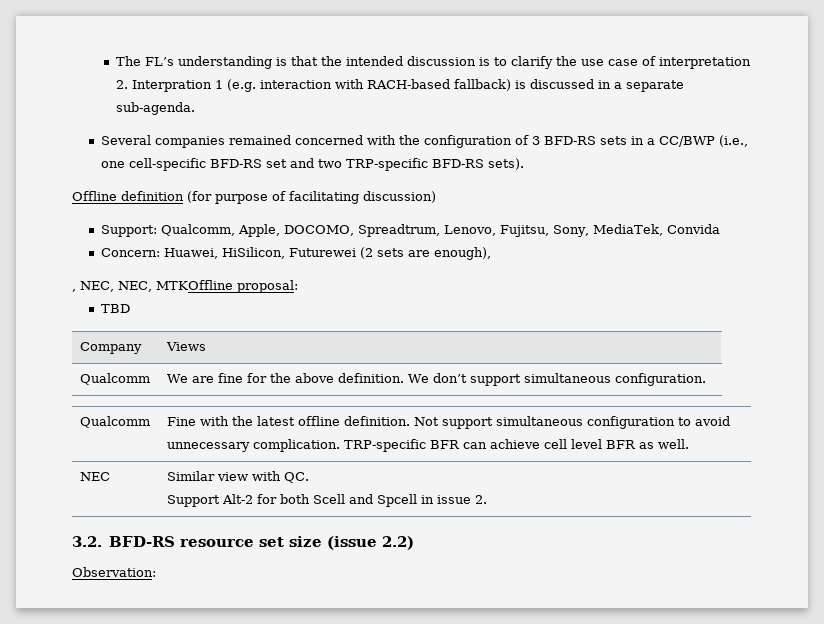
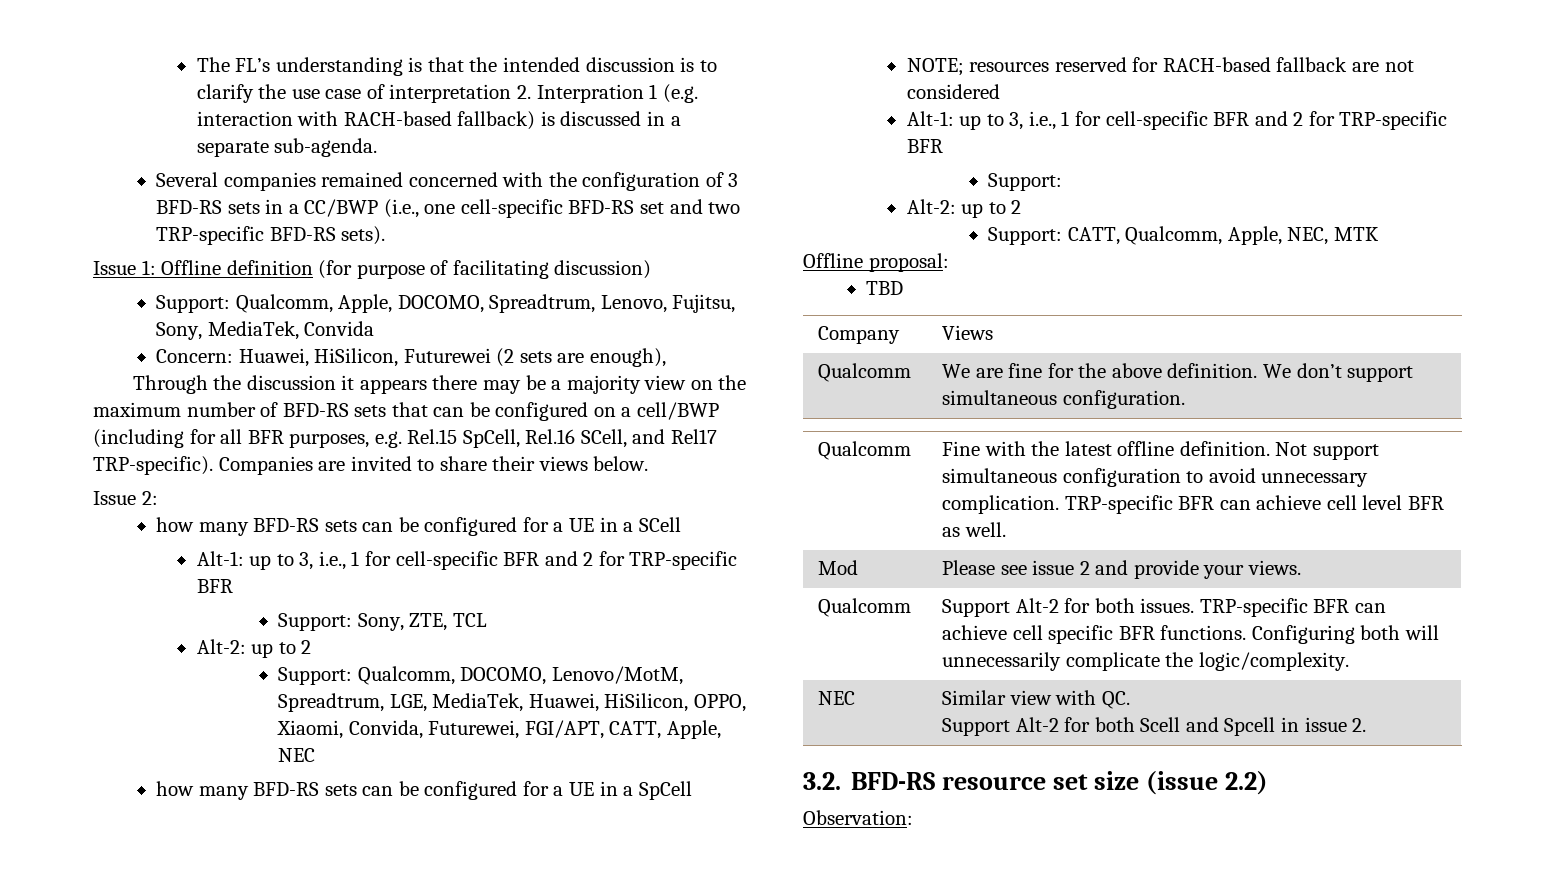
- Offline definition (for purpose of facilitating discussion)
+ Issue 1: Offline definition (for purpose of facilitating discussion)
- , NEC, NEC, MTKOffline proposal:
+ Through the discussion it appears there may be a majority view on the maximum number of BFD-RS sets that can be configured on a cell/BWP (including for all BFR purposes, e.g. Rel.15 SpCell, Rel.16 SCell, and Rel17 TRP-specific). Companies are invited to share their views below.
+ Issue 2:
+ how many BFD-RS sets can be configured for a UE in a SCell
+ Alt-1: up to 3, i.e., 1 for cell-specific BFR and 2 for TRP-specific BFR
+ Support: Sony, ZTE, TCL
+ Alt-2: up to 2
+ Support: Qualcomm, DOCOMO, Lenovo/MotM, Spreadtrum, LGE, MediaTek, Huawei, HiSilicon, OPPO, Xiaomi, Convida, Futurewei, FGI/APT, CATT, Apple, NEC
+ how many BFD-RS sets can be configured for a UE in a SpCell
+ NOTE; resources reserved for RACH-based fallback are not considered
+ Alt-1: up to 3, i.e., 1 for cell-specific BFR and 2 for TRP-specific BFR
+ Support:
+ Alt-2: up to 2
+ Support: CATT, Qualcomm, Apple, NEC, MTK
+ Offline proposal:
+ Mod | Please see issue 2 and provide your views.
+ Qualcomm | Support Alt-2 for both issues. TRP-specific BFR can achieve cell specific BFR functions. Configuring both will unnecessarily complicate the logic/complexity.

